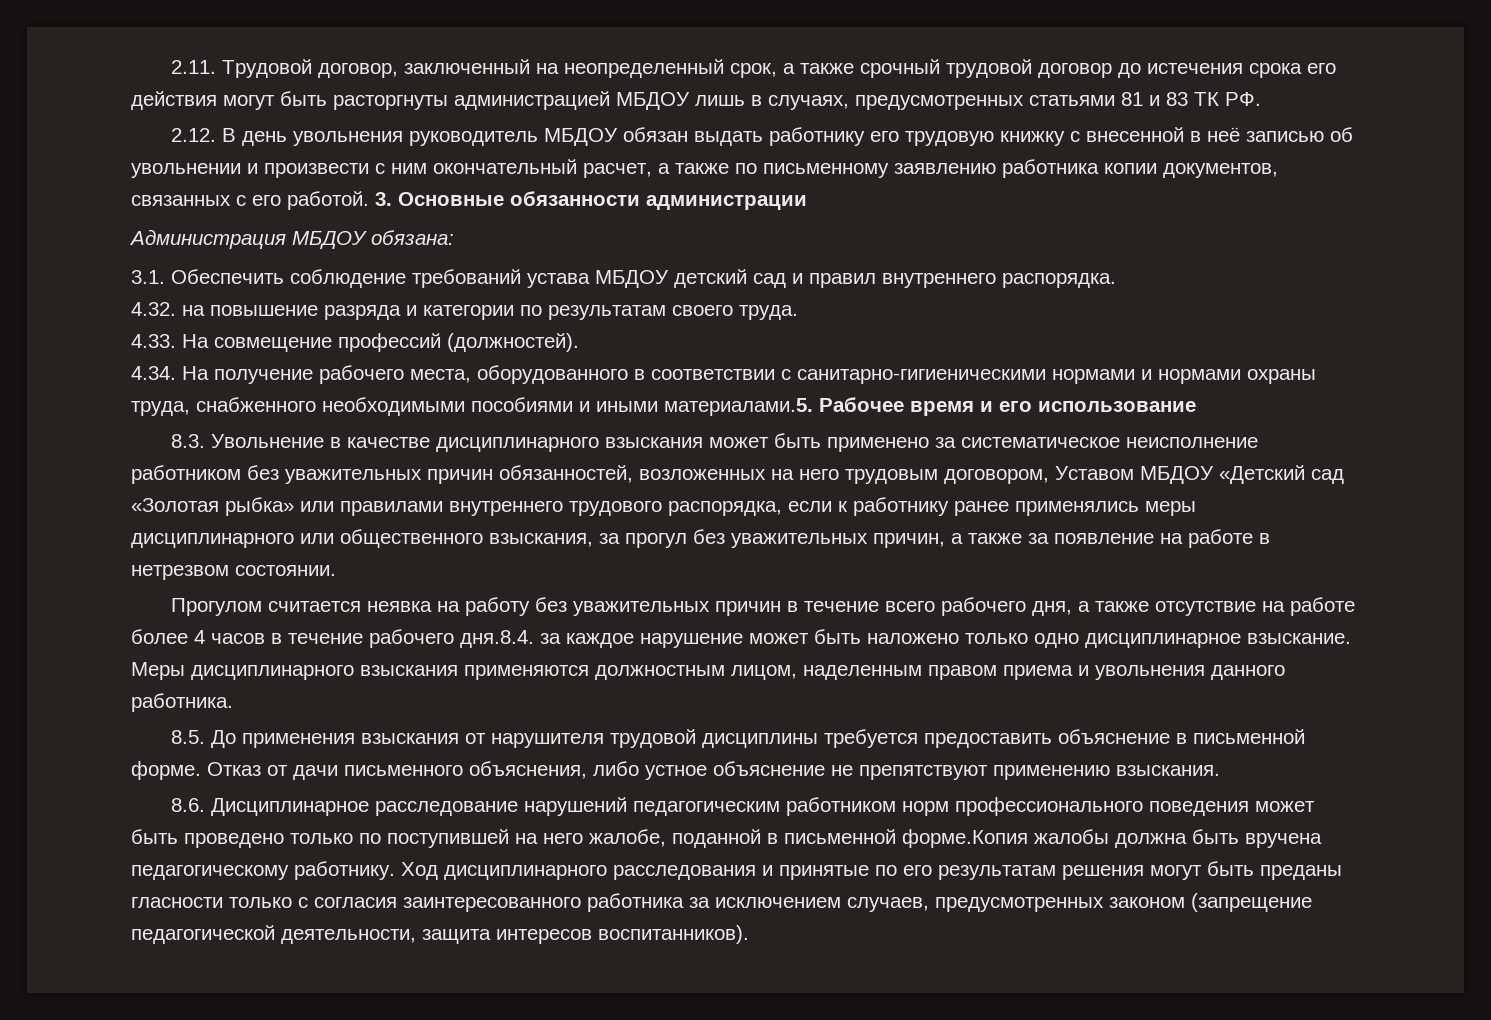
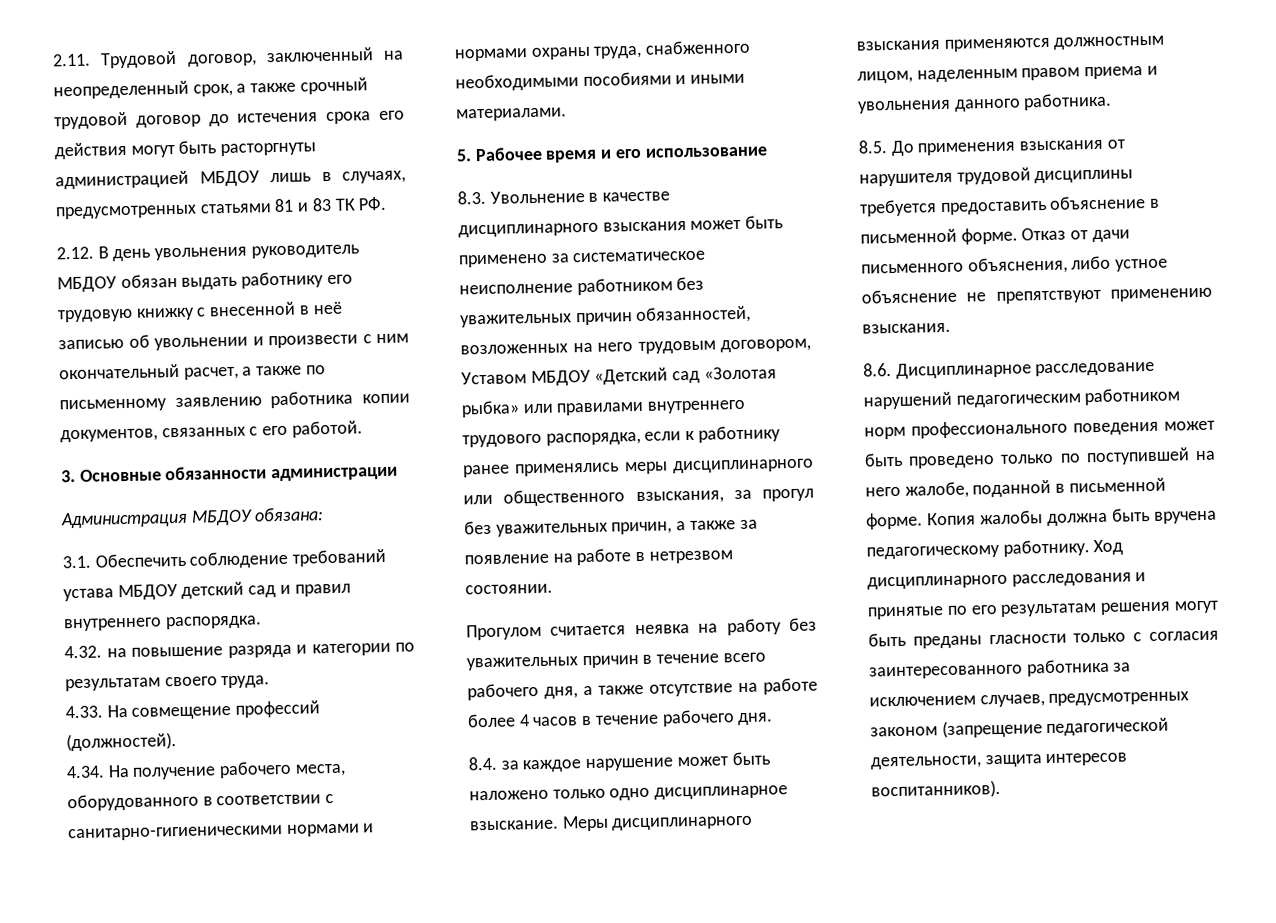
- 2.12. В день увольнения руководитель МБДОУ обязан выдать работнику его трудовую книжку с внесенной в неё записью об увольнении и произвести с ним окончательный расчет, а также по письменному заявлению работника копии документов, связанных с его работой. 3. Основные обязанности администрации
+ 2.12. В день увольнения руководитель МБДОУ обязан выдать работнику его трудовую книжку с внесенной в неё записью об увольнении и произвести с ним окончательный расчет, а также по письменному заявлению работника копии документов, связанных с его работой.
+ 3. Основные обязанности администрации
- 4.34. На получение рабочего места, оборудованного в соответствии с санитарно-гигиеническими нормами и нормами охраны труда, снабженного необходимыми пособиями и иными материалами.5. Рабочее время и его использование
+ 4.34. На получение рабочего места, оборудованного в соответствии с санитарно-гигиеническими нормами и нормами охраны труда, снабженного необходимыми пособиями и иными материалами.
+ 5. Рабочее время и его использование
- Прогулом считается неявка на работу без уважительных причин в течение всего рабочего дня, а также отсутствие на работе более 4 часов в течение рабочего дня.8.4. за каждое нарушение может быть наложено только одно дисциплинарное взыскание.
+ Прогулом считается неявка на работу без уважительных причин в течение всего рабочего дня, а также отсутствие на работе более 4 часов в течение рабочего дня.
+ 8.4. за каждое нарушение может быть наложено только одно дисциплинарное взыскание.
- 8.6. Дисциплинарное расследование нарушений педагогическим работником норм профессионального поведения может быть проведено только по поступившей на него жалобе, поданной в письменной форме.Копия жалобы должна быть вручена педагогическому работнику.
+ 8.6. Дисциплинарное расследование нарушений педагогическим работником норм профессионального поведения может быть проведено только по поступившей на него жалобе, поданной в письменной форме. Копия жалобы должна быть вручена педагогическому работнику.

